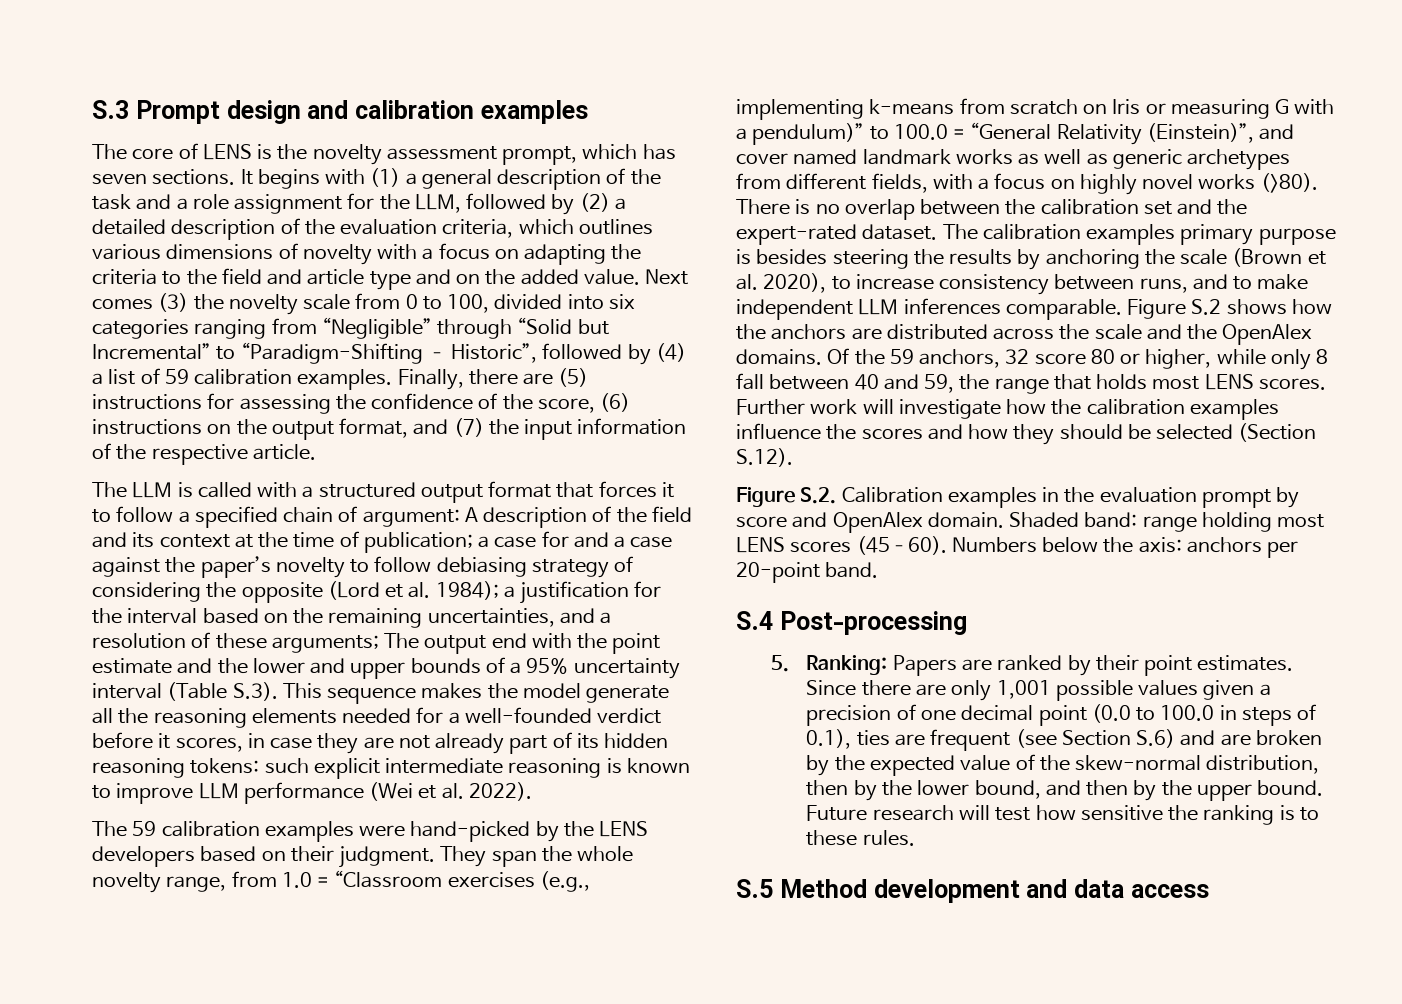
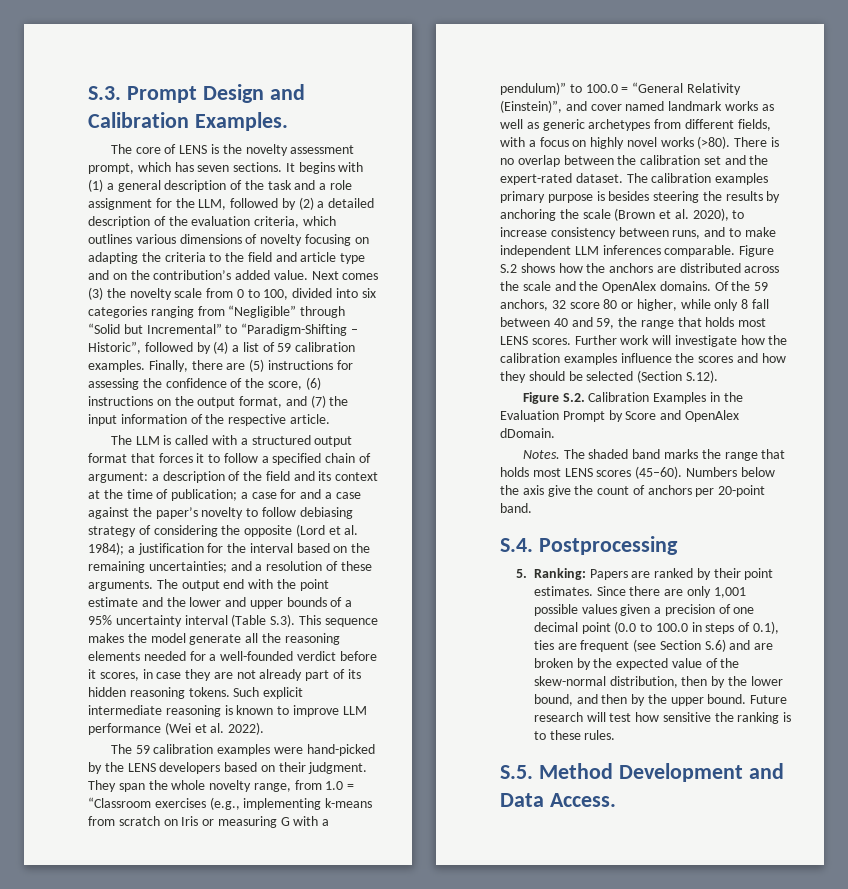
- S.3 Prompt design and calibration examples
+ S.3. Prompt Design and Calibration Examples.
- It begins with (1) a general description of the task and a role assignment for the LLM, followed by (2) a detailed description of the evaluation criteria, which outlines various dimensions of novelty with a focus on adapting the criteria to the field and article type and on the added value.
+ It begins with (1) a general description of the task and a role assignment for the LLM, followed by (2) a detailed description of the evaluation criteria, which outlines various dimensions of novelty focusing on adapting the criteria to the field and article type and on the contribution’s added value.
- A description of the field and its context at the time of publication;
+ a description of the field and its context at the time of publication;
- a justification for the interval based on the remaining uncertainties, and a resolution of these arguments;
+ a justification for the interval based on the remaining uncertainties; and a resolution of these arguments.
- The output end with the point estimate and the lower and upper bounds of a 95% uncertainty interval (Table S.3). This sequence makes the model generate all the reasoning elements needed for a well-founded verdict before it scores, in case they are not already part of its hidden reasoning tokens: such explicit intermediate reasoning is known to improve LLM performance (Wei et al. 2022).
+ The output end with the point estimate and the lower and upper bounds of a 95% uncertainty interval (Table S.3). This sequence makes the model generate all the reasoning elements needed for a well-founded verdict before it scores, in case they are not already part of its hidden reasoning tokens. Such explicit intermediate reasoning is known to improve LLM performance (Wei et al. 2022).
- Figure S.2. Calibration examples in the evaluation prompt by score and OpenAlex domain. Shaded band: range holding most LENS scores (45–60).
+ Figure S.2. Calibration Examples in the Evaluation Prompt by Score and OpenAlex dDomain.
+ Notes. The shaded band marks the range that holds most LENS scores (45–60).
- Numbers below the axis: anchors per 20-point band.
+ Numbers below the axis give the count of anchors per 20-point band.
- S.4 Post-processing
+ S.4. Postprocessing
- S.5 Method development and data access
+ S.5. Method Development and Data Access.

